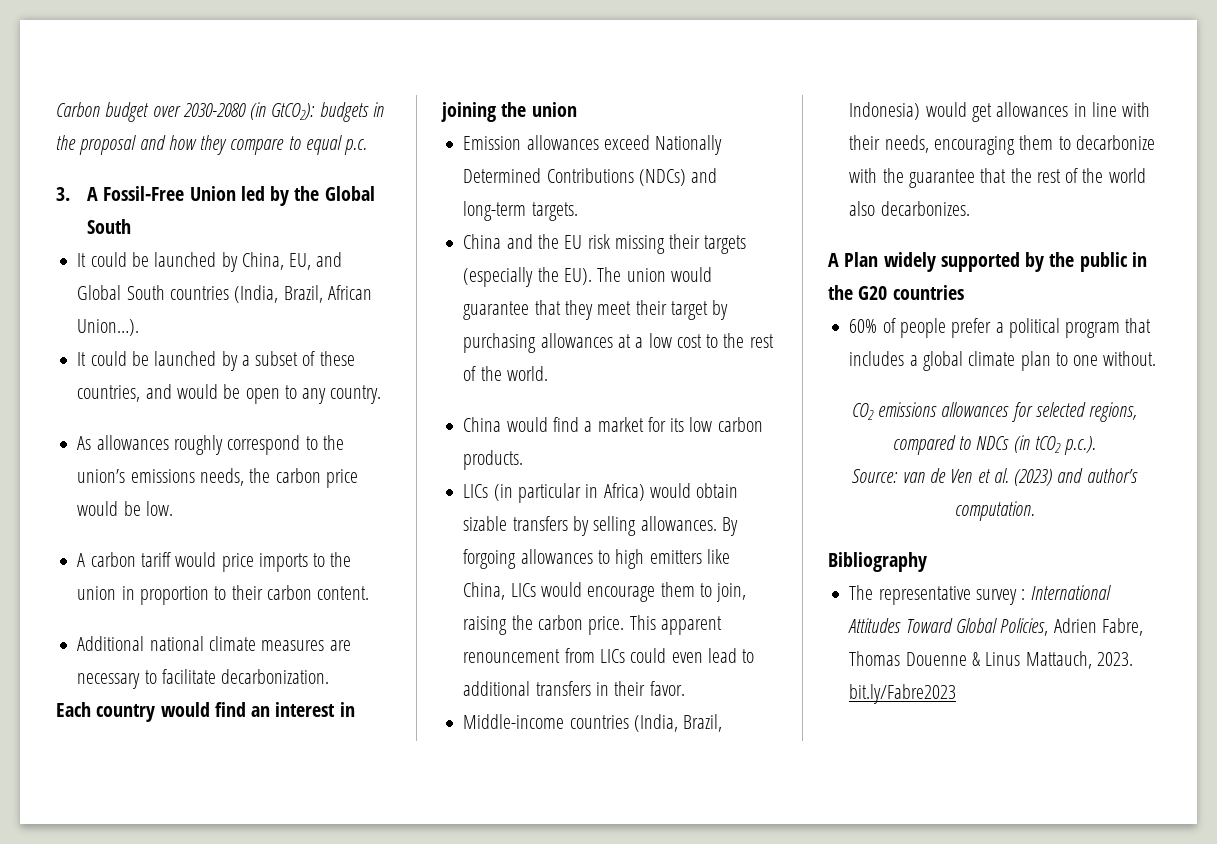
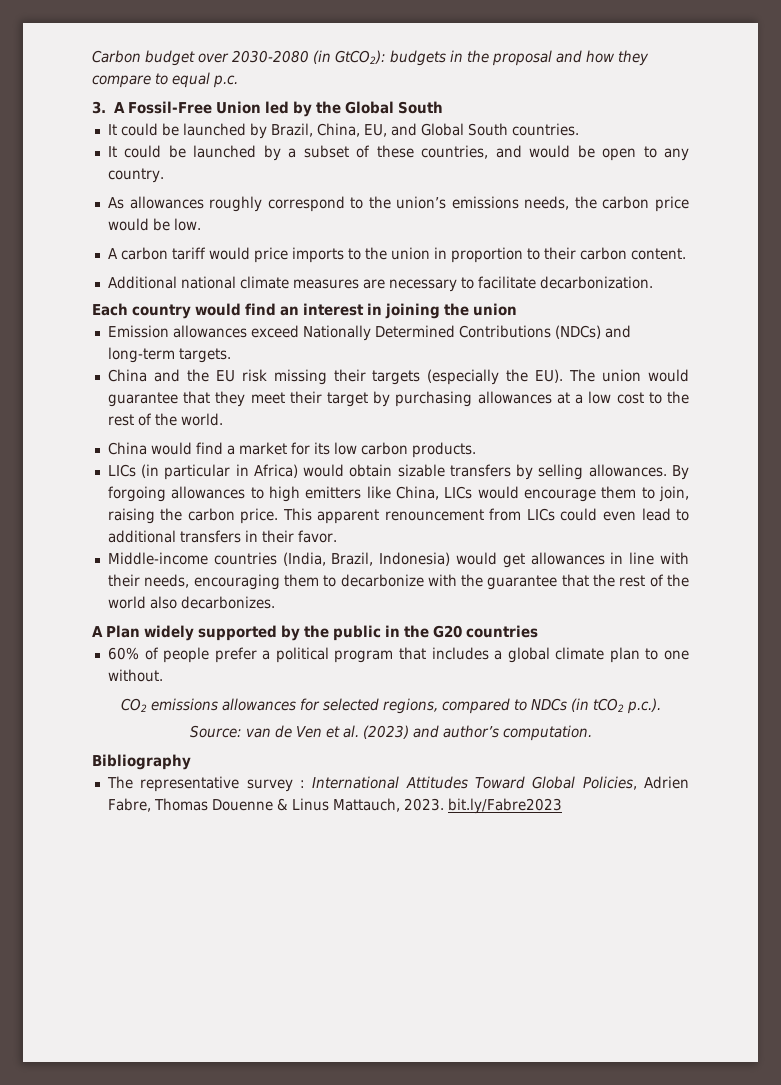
- It could be launched by China, EU, and Global South countries (India, Brazil, African Union…).
+ It could be launched by Brazil, China, EU, and Global South countries.

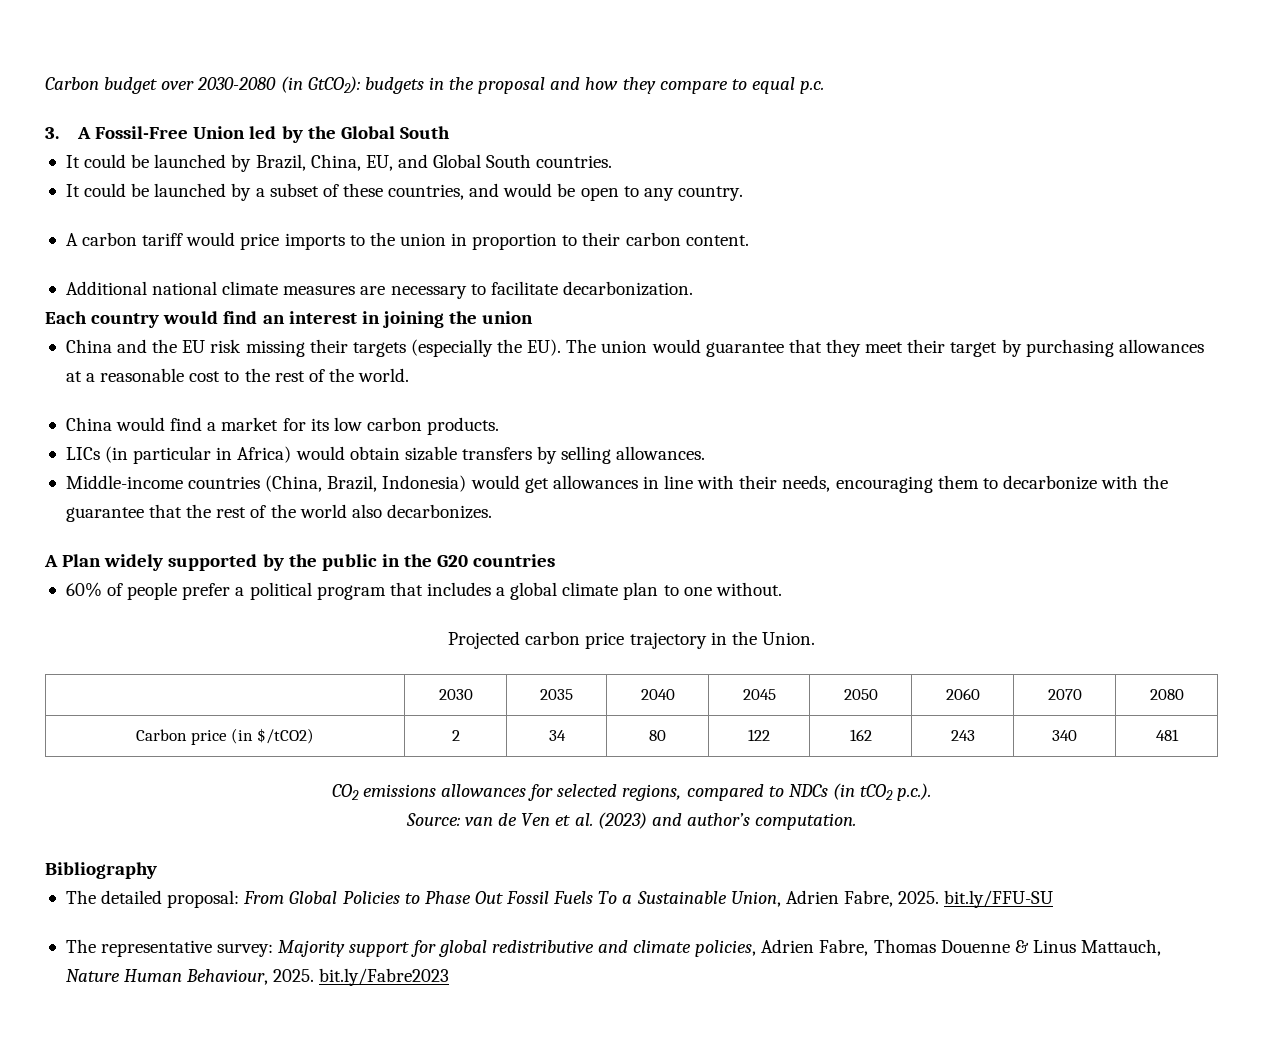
- As allowances roughly correspond to the union’s emissions needs, the carbon price would be low.
- Emission allowances exceed Nationally Determined Contributions (NDCs) and long-term targets.
- China and the EU risk missing their targets (especially the EU). The union would guarantee that they meet their target by purchasing allowances at a low cost to the rest of the world.
+ China and the EU risk missing their targets (especially the EU). The union would guarantee that they meet their target by purchasing allowances at a reasonable cost to the rest of the world.
- By forgoing allowances to high emitters like China, LICs would encourage them to join, raising the carbon price. This apparent renouncement from LICs could even lead to additional transfers in their favor.
- Middle-income countries (India, Brazil, Indonesia) would get allowances in line with their needs, encouraging them to decarbonize with the guarantee that the rest of the world also decarbonizes.
+ Middle-income countries (China, Brazil, Indonesia) would get allowances in line with their needs, encouraging them to decarbonize with the guarantee that the rest of the world also decarbonizes.
+ Projected carbon price trajectory in the Union.
+ | 2030 | 2035 | 2040 | 2045 | 2050 | 2060 | 2070 | 2080
+ Carbon price (in $/tCO2) | 2 | 34 | 80 | 122 | 162 | 243 | 340 | 481
- The representative survey : International Attitudes Toward Global Policies, Adrien Fabre, Thomas Douenne & Linus Mattauch, 2023. bit.ly/Fabre2023
+ The detailed proposal: From Global Policies to Phase Out Fossil Fuels To a Sustainable Union, Adrien Fabre, 2025. bit.ly/FFU-SU
+ The representative survey: Majority support for global redistributive and climate policies, Adrien Fabre, Thomas Douenne & Linus Mattauch, Nature Human Behaviour, 2025. bit.ly/Fabre2023

